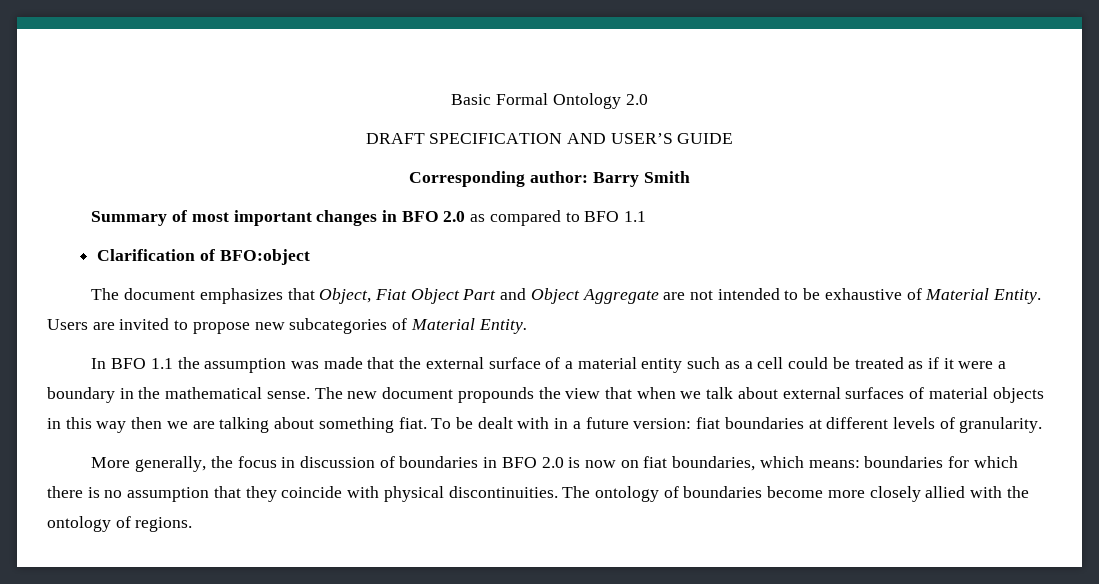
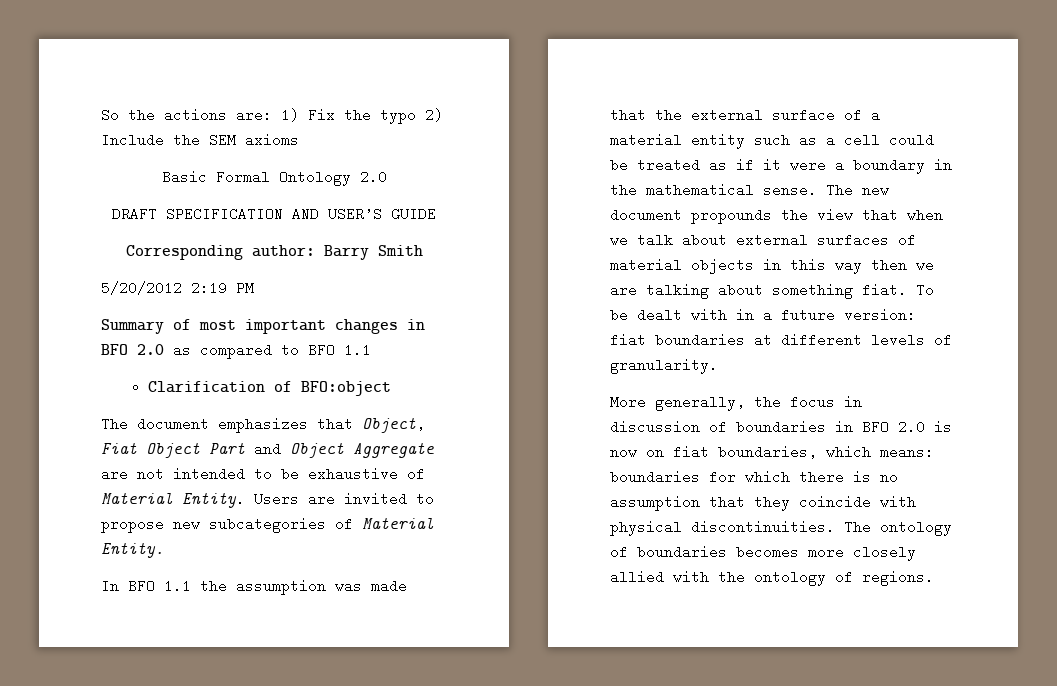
+ So the actions are: 1) Fix the typo 2) Include the SEM axioms
+ 5/20/2012 2:19 PM
- The ontology of boundaries become more closely allied with the ontology of regions.
+ The ontology of boundaries becomes more closely allied with the ontology of regions.

